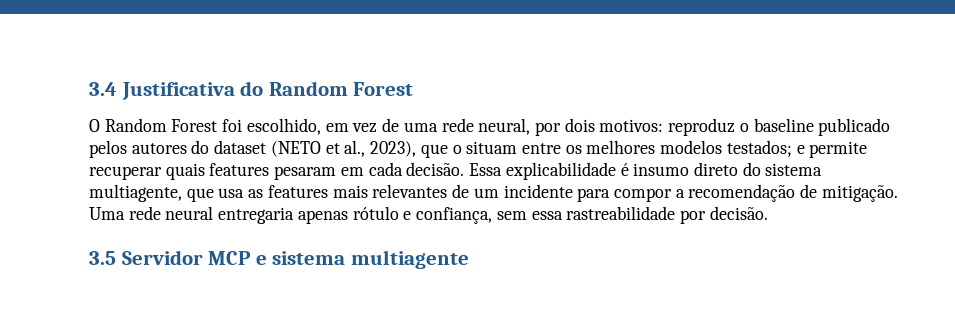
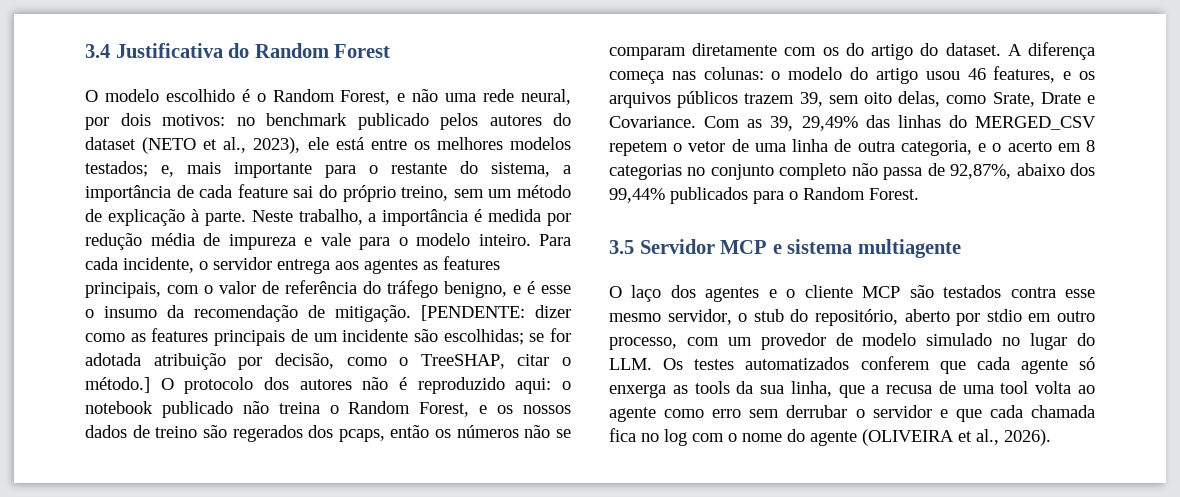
- O Random Forest foi escolhido, em vez de uma rede neural, por dois motivos: reproduz o baseline publicado pelos autores do dataset (NETO et al., 2023), que o situam entre os melhores modelos testados; e permite recuperar quais features pesaram em cada decisão. Essa explicabilidade é insumo direto do sistema multiagente, que usa as features mais relevantes de um incidente para compor a recomendação de mitigação. Uma rede neural entregaria apenas rótulo e confiança, sem essa rastreabilidade por decisão.
+ O modelo escolhido é o Random Forest, e não uma rede neural, por dois motivos: no benchmark publicado pelos autores do dataset (NETO et al., 2023), ele está entre os melhores modelos testados; e, mais importante para o restante do sistema, a importância de cada feature sai do próprio treino, sem um método de explicação à parte. Neste trabalho, a importância é medida por redução média de impureza e vale para o modelo inteiro. Para cada incidente, o servidor entrega aos agentes as features principais, com o valor de referência do tráfego benigno, e é esse o insumo da recomendação de mitigação. [PENDENTE: dizer como as features principais de um incidente são escolhidas; se for adotada atribuição por decisão, como o TreeSHAP, citar o método.] O protocolo dos autores não é reproduzido aqui: o notebook publicado não treina o Random Forest, e os nossos dados de treino são regerados dos pcaps, então os números não se comparam diretamente com os do artigo do dataset. A diferença começa nas colunas: o modelo do artigo usou 46 features, e os arquivos públicos trazem 39, sem oito delas, como Srate, Drate e Covariance. Com as 39, 29,49% das linhas do MERGED_CSV repetem o vetor de uma linha de outra categoria, e o acerto em 8 categorias no conjunto completo não passa de 92,87%, abaixo dos 99,44% publicados para o Random Forest.
+ O laço dos agentes e o cliente MCP são testados contra esse mesmo servidor, o stub do repositório, aberto por stdio em outro processo, com um provedor de modelo simulado no lugar do LLM. Os testes automatizados conferem que cada agente só enxerga as tools da sua linha, que a recusa de uma tool volta ao agente como erro sem derrubar o servidor e que cada chamada fica no log com o nome do agente (OLIVEIRA et al., 2026).

